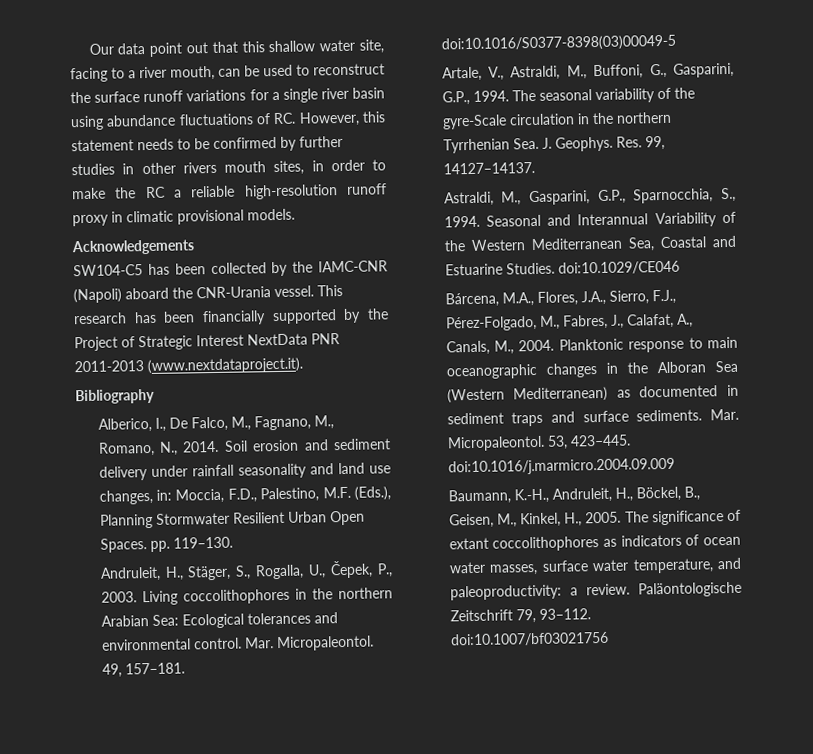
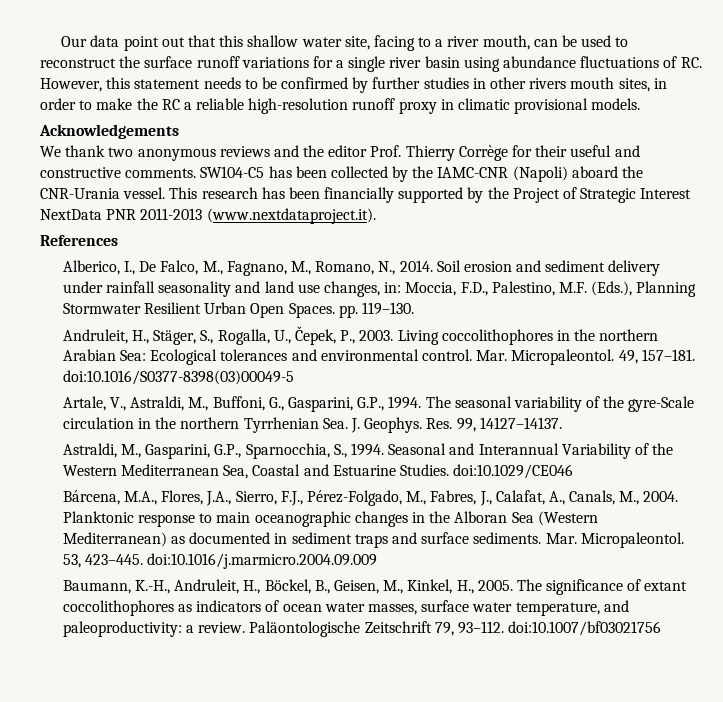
+ We thank two anonymous reviews and the editor Prof. Thierry Corrège for their useful and constructive comments.
- Bibliography
+ References

